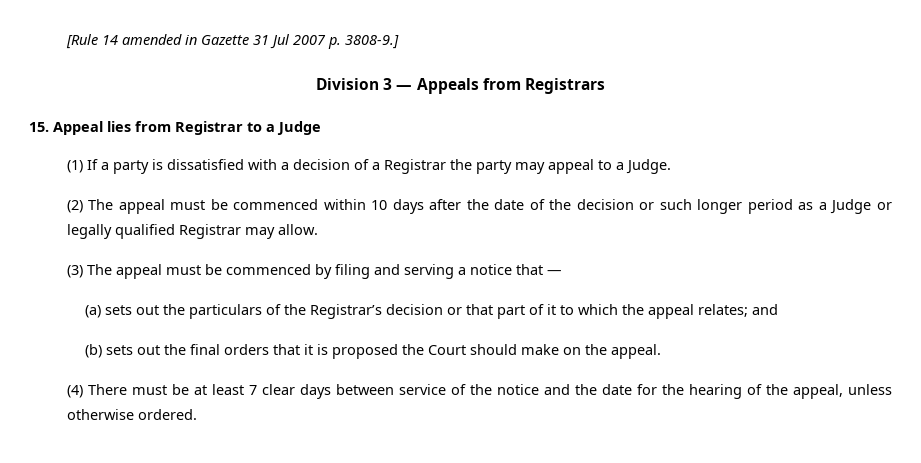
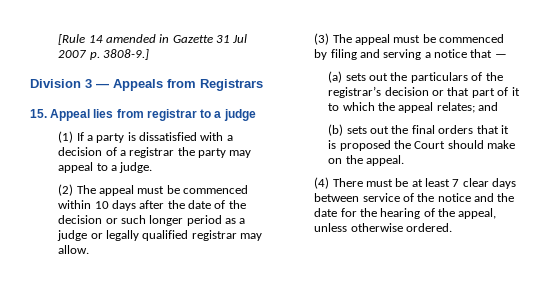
- 15. Appeal lies from Registrar to a Judge
+ 15. Appeal lies from registrar to a judge
- (1) If a party is dissatisfied with a decision of a Registrar the party may appeal to a Judge.
+ (1) If a party is dissatisfied with a decision of a registrar the party may appeal to a judge.
- (2) The appeal must be commenced within 10 days after the date of the decision or such longer period as a Judge or legally qualified Registrar may allow.
+ (2) The appeal must be commenced within 10 days after the date of the decision or such longer period as a judge or legally qualified registrar may allow.
- (a) sets out the particulars of the Registrar’s decision or that part of it to which the appeal relates; and
+ (a) sets out the particulars of the registrar’s decision or that part of it to which the appeal relates; and

